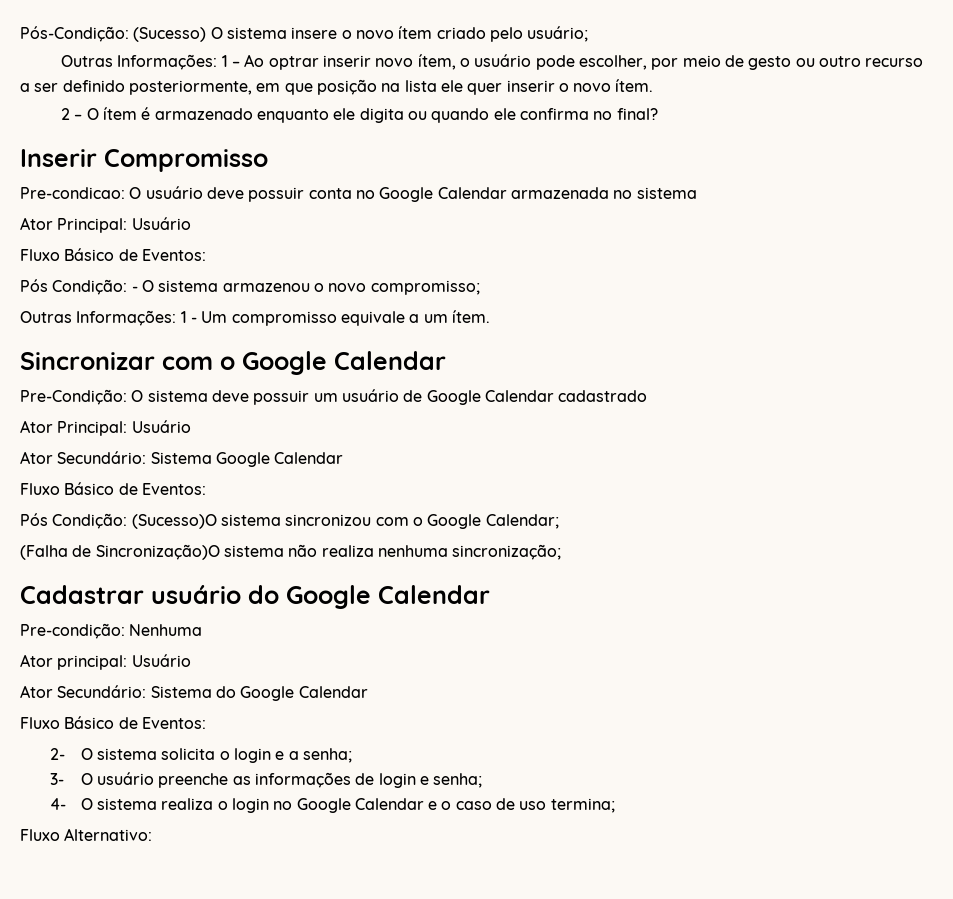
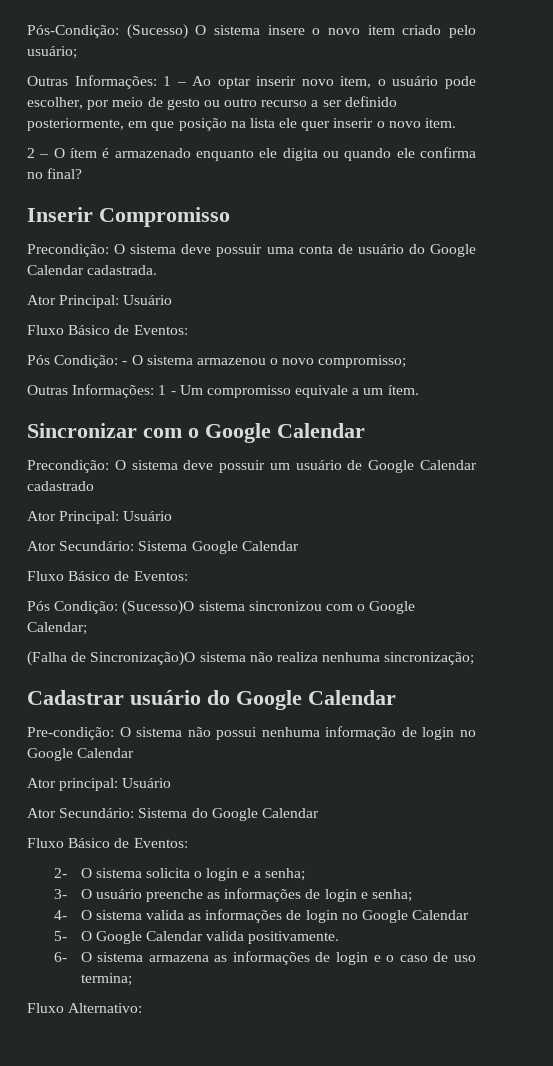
- Pós-Condição: (Sucesso) O sistema insere o novo ítem criado pelo usuário;
+ Pós-Condição: (Sucesso) O sistema insere o novo item criado pelo usuário;
- Outras Informações: 1 – Ao optrar inserir novo ítem, o usuário pode escolher, por meio de gesto ou outro recurso a ser definido posteriormente, em que posição na lista ele quer inserir o novo ítem.
+ Outras Informações: 1 – Ao optar inserir novo item, o usuário pode escolher, por meio de gesto ou outro recurso a ser definido posteriormente, em que posição na lista ele quer inserir o novo item.
- Pre-condicao: O usuário deve possuir conta no Google Calendar armazenada no sistema
+ Precondição: O sistema deve possuir uma conta de usuário do Google Calendar cadastrada.
- Pre-Condição: O sistema deve possuir um usuário de Google Calendar cadastrado
+ Precondição: O sistema deve possuir um usuário de Google Calendar cadastrado
- Pre-condição: Nenhuma
+ Pre-condição: O sistema não possui nenhuma informação de login no Google Calendar
- 4- O sistema realiza o login no Google Calendar e o caso de uso termina;
+ 4- O sistema valida as informações de login no Google Calendar
+ 5- O Google Calendar valida positivamente.
+ 6- O sistema armazena as informações de login e o caso de uso termina;

